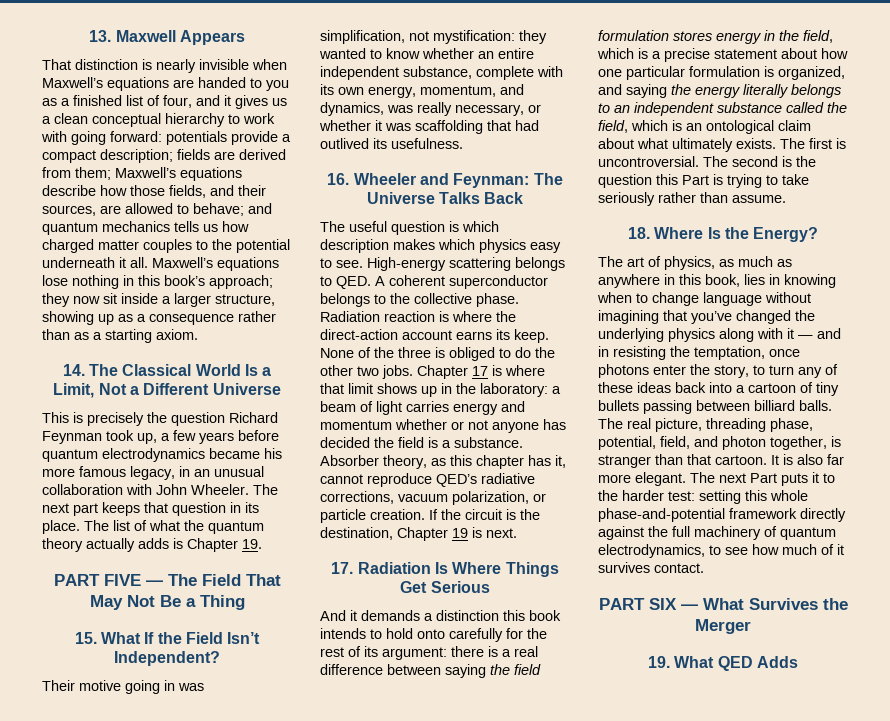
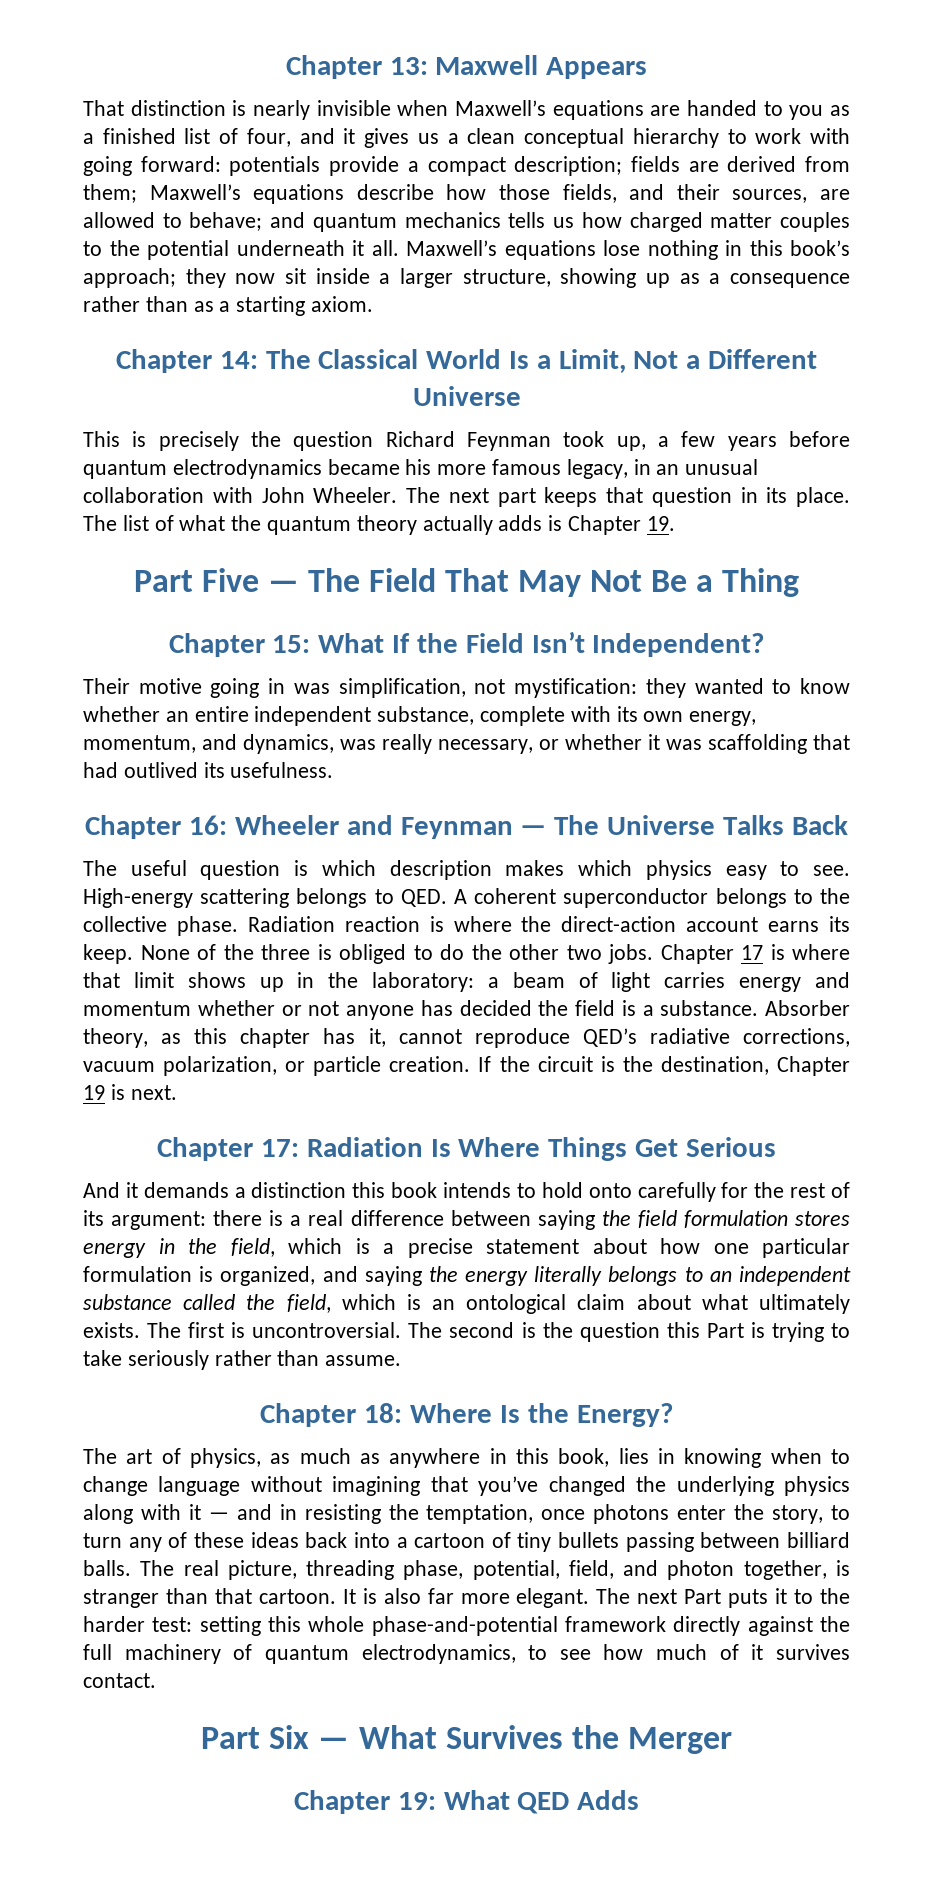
- 13. Maxwell Appears
+ Chapter 13: Maxwell Appears
- 14. The Classical World Is a Limit, Not a Different Universe
+ Chapter 14: The Classical World Is a Limit, Not a Different Universe
- PART FIVE — The Field That May Not Be a Thing
+ Part Five — The Field That May Not Be a Thing
- 15. What If the Field Isn’t Independent?
+ Chapter 15: What If the Field Isn’t Independent?
- 16. Wheeler and Feynman: The Universe Talks Back
+ Chapter 16: Wheeler and Feynman — The Universe Talks Back
- 17. Radiation Is Where Things Get Serious
+ Chapter 17: Radiation Is Where Things Get Serious
- 18. Where Is the Energy?
+ Chapter 18: Where Is the Energy?
- PART SIX — What Survives the Merger
+ Part Six — What Survives the Merger
- 19. What QED Adds
+ Chapter 19: What QED Adds

